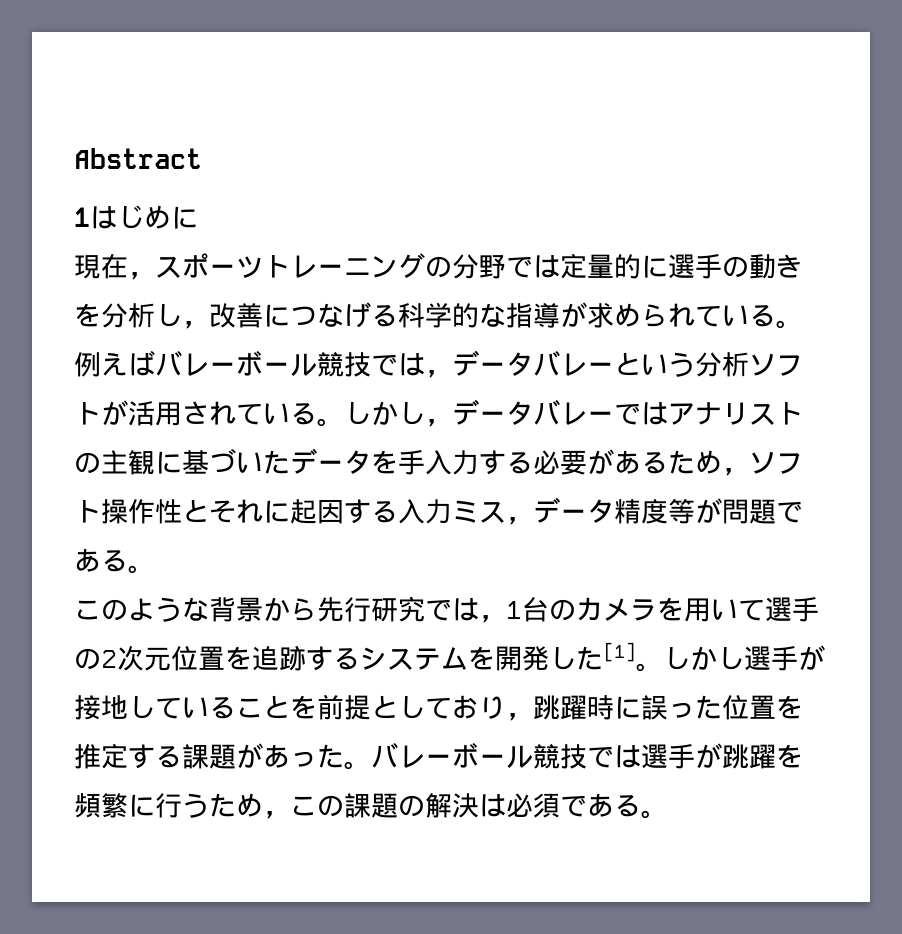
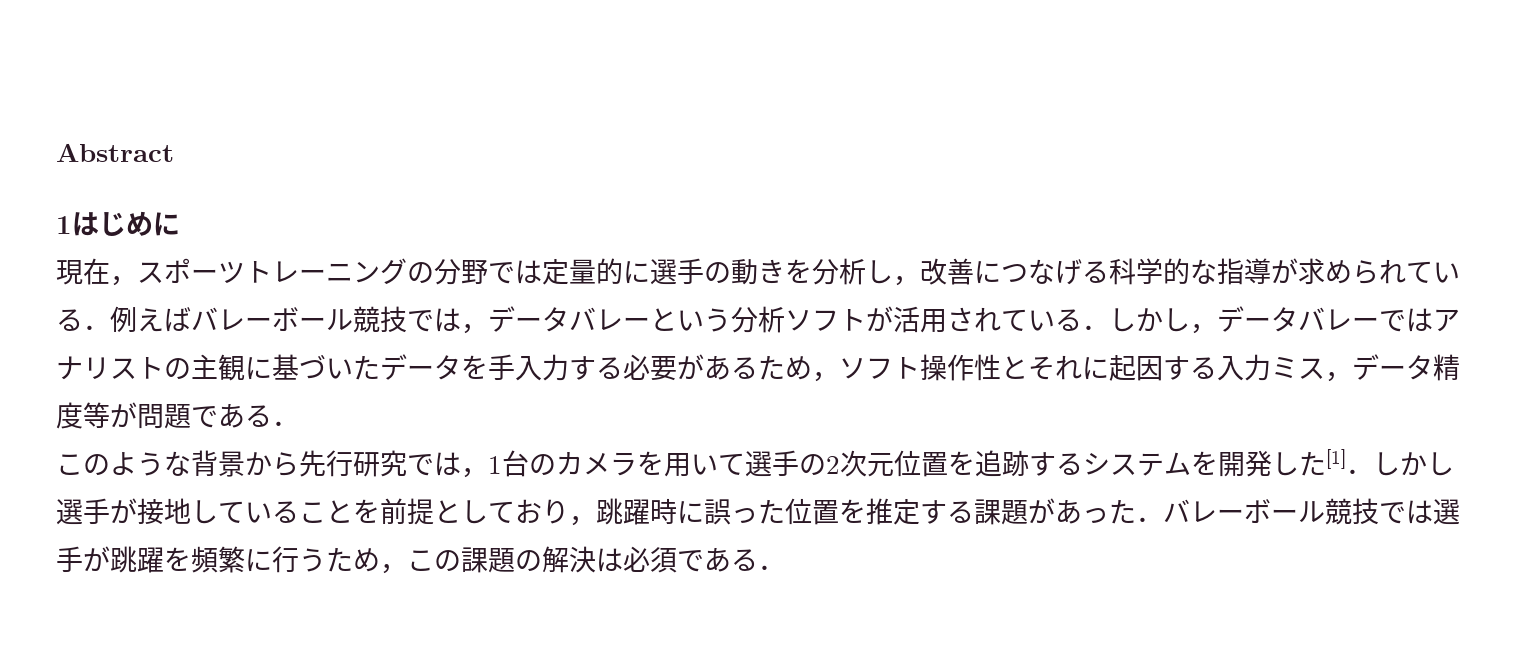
- 現在，スポーツトレーニングの分野では定量的に選手の動きを分析し，改善につなげる科学的な指導が求められている。例えばバレーボール競技では，データバレーという分析ソフトが活用されている。しかし，データバレーではアナリストの主観に基づいたデータを手入力する必要があるため，ソフト操作性とそれに起因する入力ミス，データ精度等が問題である。
+ 現在，スポーツトレーニングの分野では定量的に選手の動きを分析し，改善につなげる科学的な指導が求められている．例えばバレーボール競技では，データバレーという分析ソフトが活用されている．しかし，データバレーではアナリストの主観に基づいたデータを手入力する必要があるため，ソフト操作性とそれに起因する入力ミス，データ精度等が問題である．
- このような背景から先行研究では，1台のカメラを用いて選手の2次元位置を追跡するシステムを開発した[1]。しかし選手が接地していることを前提としており，跳躍時に誤った位置を推定する課題があった。バレーボール競技では選手が跳躍を頻繁に行うため，この課題の解決は必須である。
+ このような背景から先行研究では，1台のカメラを用いて選手の2次元位置を追跡するシステムを開発した[1]．しかし選手が接地していることを前提としており，跳躍時に誤った位置を推定する課題があった．バレーボール競技では選手が跳躍を頻繁に行うため，この課題の解決は必須である．

